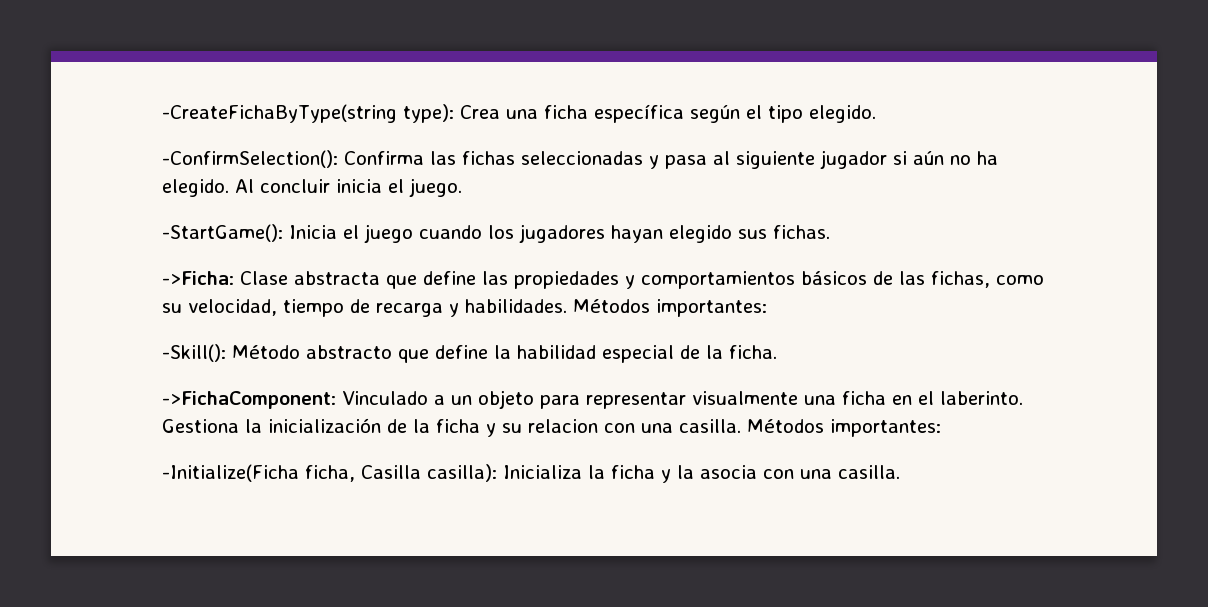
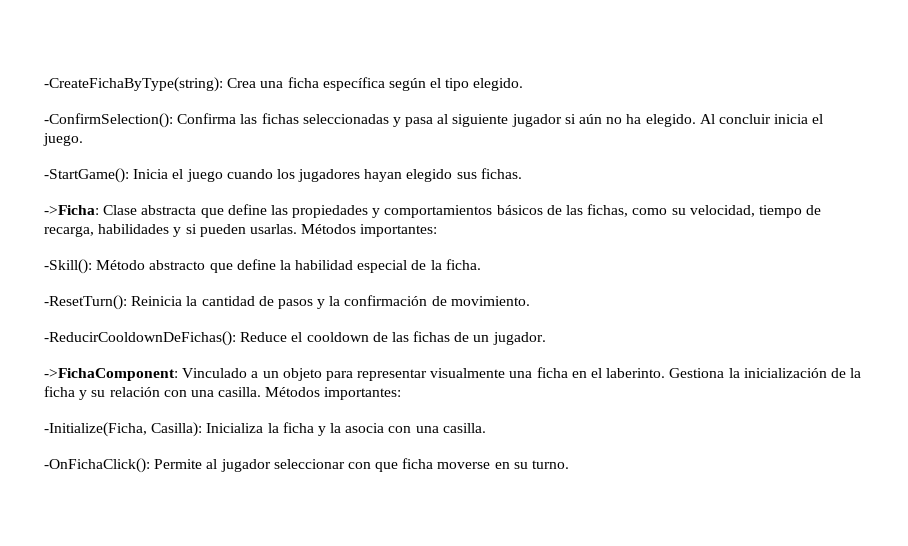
- -CreateFichaByType(string type): Crea una ficha específica según el tipo elegido.
+ -CreateFichaByType(string): Crea una ficha específica según el tipo elegido.
- ->Ficha: Clase abstracta que define las propiedades y comportamientos básicos de las fichas, como su velocidad, tiempo de recarga y habilidades.
+ ->Ficha: Clase abstracta que define las propiedades y comportamientos básicos de las fichas, como su velocidad, tiempo de recarga, habilidades y si pueden usarlas.
+ -ResetTurn(): Reinicia la cantidad de pasos y la confirmación de movimiento.
+ -ReducirCooldownDeFichas(): Reduce el cooldown de las fichas de un jugador.
- Gestiona la inicialización de la ficha y su relacion con una casilla.
+ Gestiona la inicialización de la ficha y su relación con una casilla.
- -Initialize(Ficha ficha, Casilla casilla): Inicializa la ficha y la asocia con una casilla.
+ -Initialize(Ficha, Casilla): Inicializa la ficha y la asocia con una casilla.
+ -OnFichaClick(): Permite al jugador seleccionar con que ficha moverse en su turno.

